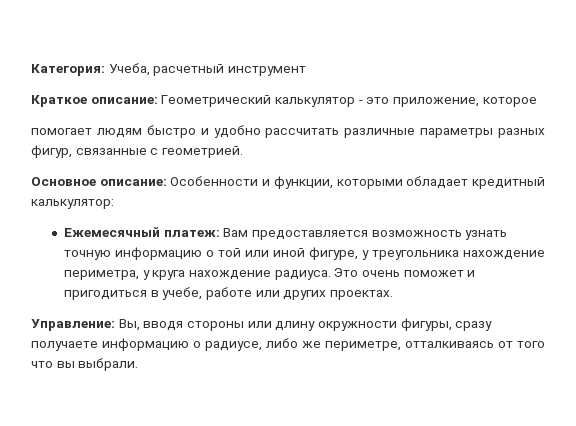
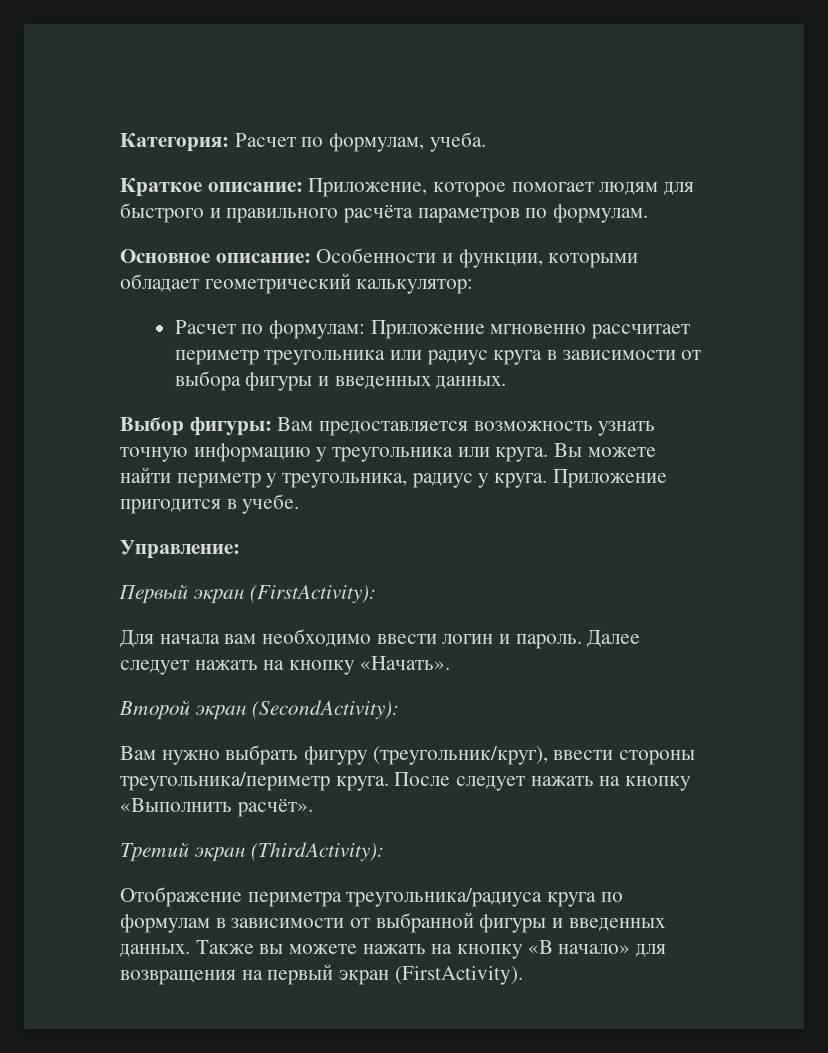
- Категория: Учеба, расчетный инструмент
- Краткое описание: Геометрический калькулятор - это приложение, которое
- помогает людям быстро и удобно рассчитать различные параметры разных фигур, связанные с геометрией.
+ Категория: Расчет по формулам, учеба.
+ Краткое описание: Приложение, которое помогает людям для быстрого и правильного расчёта параметров по формулам.
- Основное описание: Особенности и функции, которыми обладает кредитный калькулятор:
+ Основное описание: Особенности и функции, которыми обладает геометрический калькулятор:
- Ежемесячный платеж: Вам предоставляется возможность узнать точную информацию о той или иной фигуре, у треугольника нахождение периметра, у круга нахождение радиуса. Это очень поможет и пригодиться в учебе, работе или других проектах.
- Управление: Вы, вводя стороны или длину окружности фигуры, сразу получаете информацию о радиусе, либо же периметре, отталкиваясь от того что вы выбрали.
+ Расчет по формулам: Приложение мгновенно рассчитает периметр треугольника или радиус круга в зависимости от выбора фигуры и введенных данных.
+ Выбор фигуры: Вам предоставляется возможность узнать точную информацию у треугольника или круга. Вы можете найти периметр у треугольника, радиус у круга. Приложение пригодится в учебе.
+ Управление:
+ Первый экран (FirstActivity):
+ Для начала вам необходимо ввести логин и пароль. Далее следует нажать на кнопку «Начать».
+ Второй экран (SecondActivity):
+ Вам нужно выбрать фигуру (треугольник/круг), ввести стороны треугольника/периметр круга. После следует нажать на кнопку «Выполнить расчёт».
+ Третий экран (ThirdActivity):
+ Отображение периметра треугольника/радиуса круга по формулам в зависимости от выбранной фигуры и введенных данных. Также вы можете нажать на кнопку «В начало» для возвращения на первый экран (FirstActivity).

